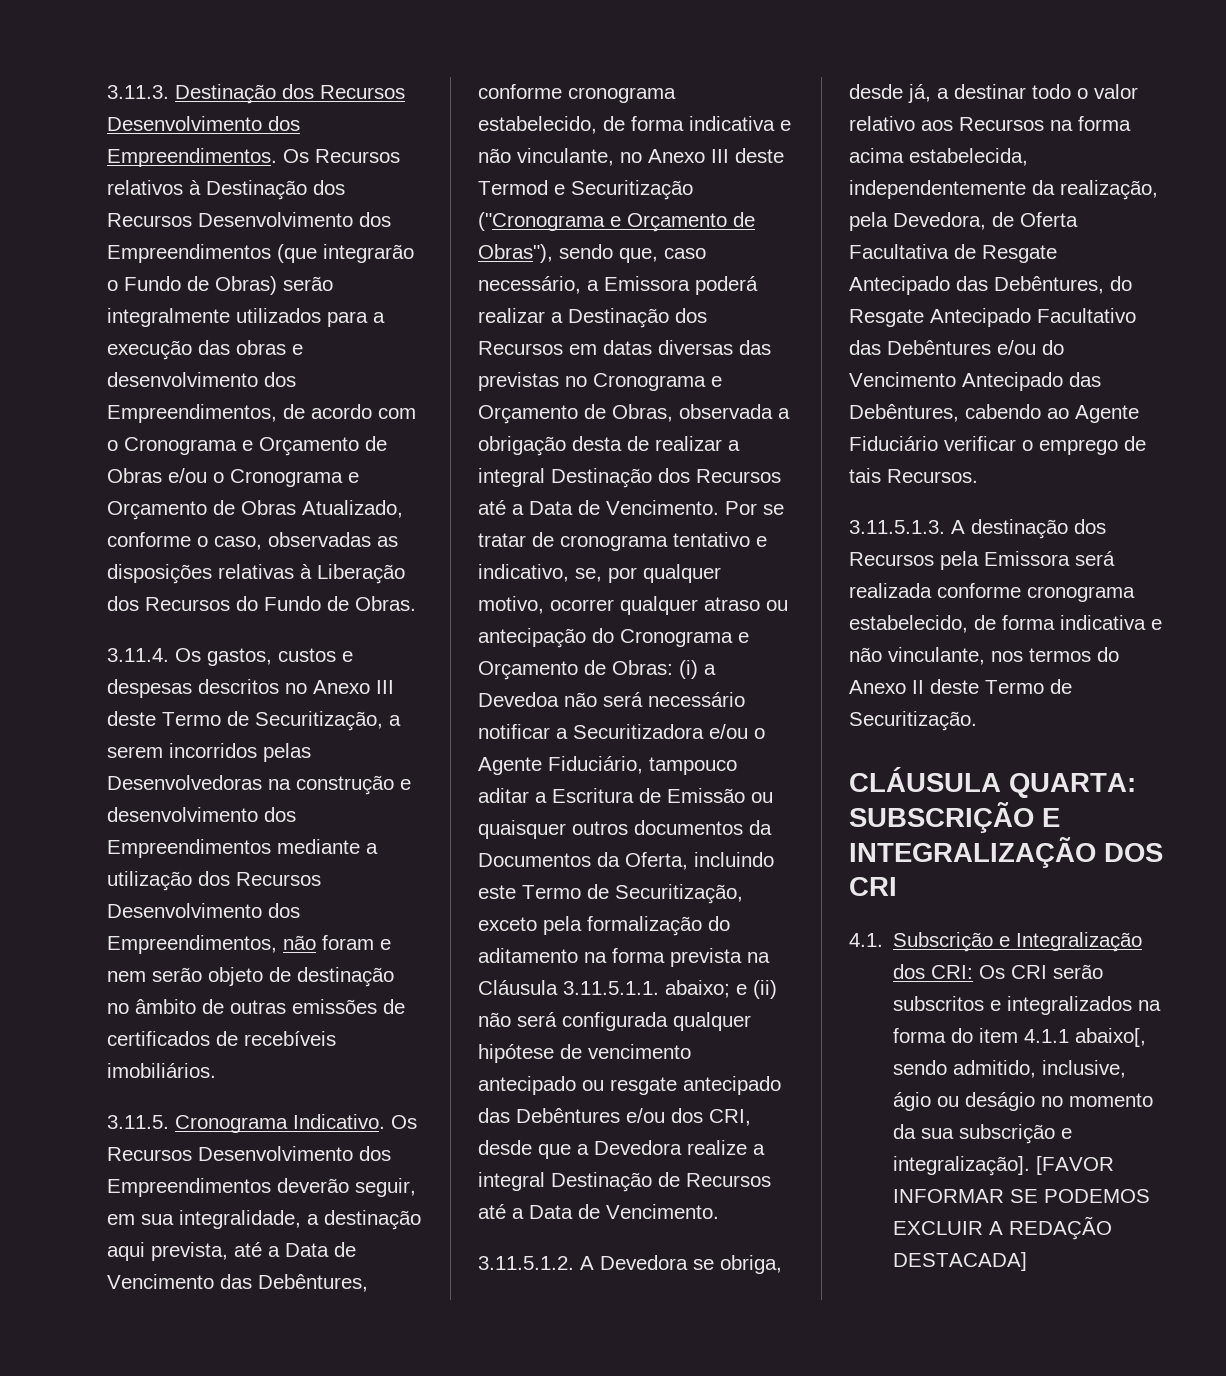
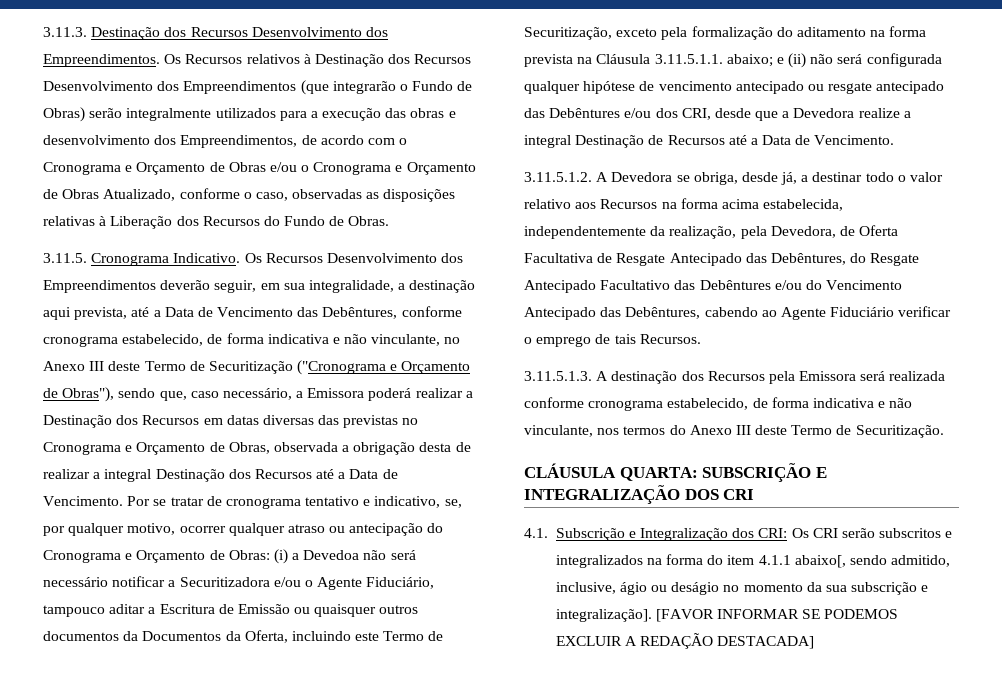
- 3.11.4. Os gastos, custos e despesas descritos no Anexo III deste Termo de Securitização, a serem incorridos pelas Desenvolvedoras na construção e desenvolvimento dos Empreendimentos mediante a utilização dos Recursos Desenvolvimento dos Empreendimentos, não foram e nem serão objeto de destinação no âmbito de outras emissões de certificados de recebíveis imobiliários.
- Os Recursos Desenvolvimento dos Empreendimentos deverão seguir, em sua integralidade, a destinação aqui prevista, até a Data de Vencimento das Debêntures, conforme cronograma estabelecido, de forma indicativa e não vinculante, no Anexo III deste Termod e Securitização ("Cronograma e Orçamento de Obras"), sendo que, caso necessário, a Emissora poderá realizar a Destinação dos Recursos em datas diversas das previstas no Cronograma e Orçamento de Obras, observada a obrigação desta de realizar a integral Destinação dos Recursos até a Data de Vencimento.
+ Os Recursos Desenvolvimento dos Empreendimentos deverão seguir, em sua integralidade, a destinação aqui prevista, até a Data de Vencimento das Debêntures, conforme cronograma estabelecido, de forma indicativa e não vinculante, no Anexo III deste Termo de Securitização ("Cronograma e Orçamento de Obras"), sendo que, caso necessário, a Emissora poderá realizar a Destinação dos Recursos em datas diversas das previstas no Cronograma e Orçamento de Obras, observada a obrigação desta de realizar a integral Destinação dos Recursos até a Data de Vencimento.
- 3.11.5.1.3. A destinação dos Recursos pela Emissora será realizada conforme cronograma estabelecido, de forma indicativa e não vinculante, nos termos do Anexo II deste Termo de Securitização.
+ 3.11.5.1.3. A destinação dos Recursos pela Emissora será realizada conforme cronograma estabelecido, de forma indicativa e não vinculante, nos termos do Anexo III deste Termo de Securitização.

